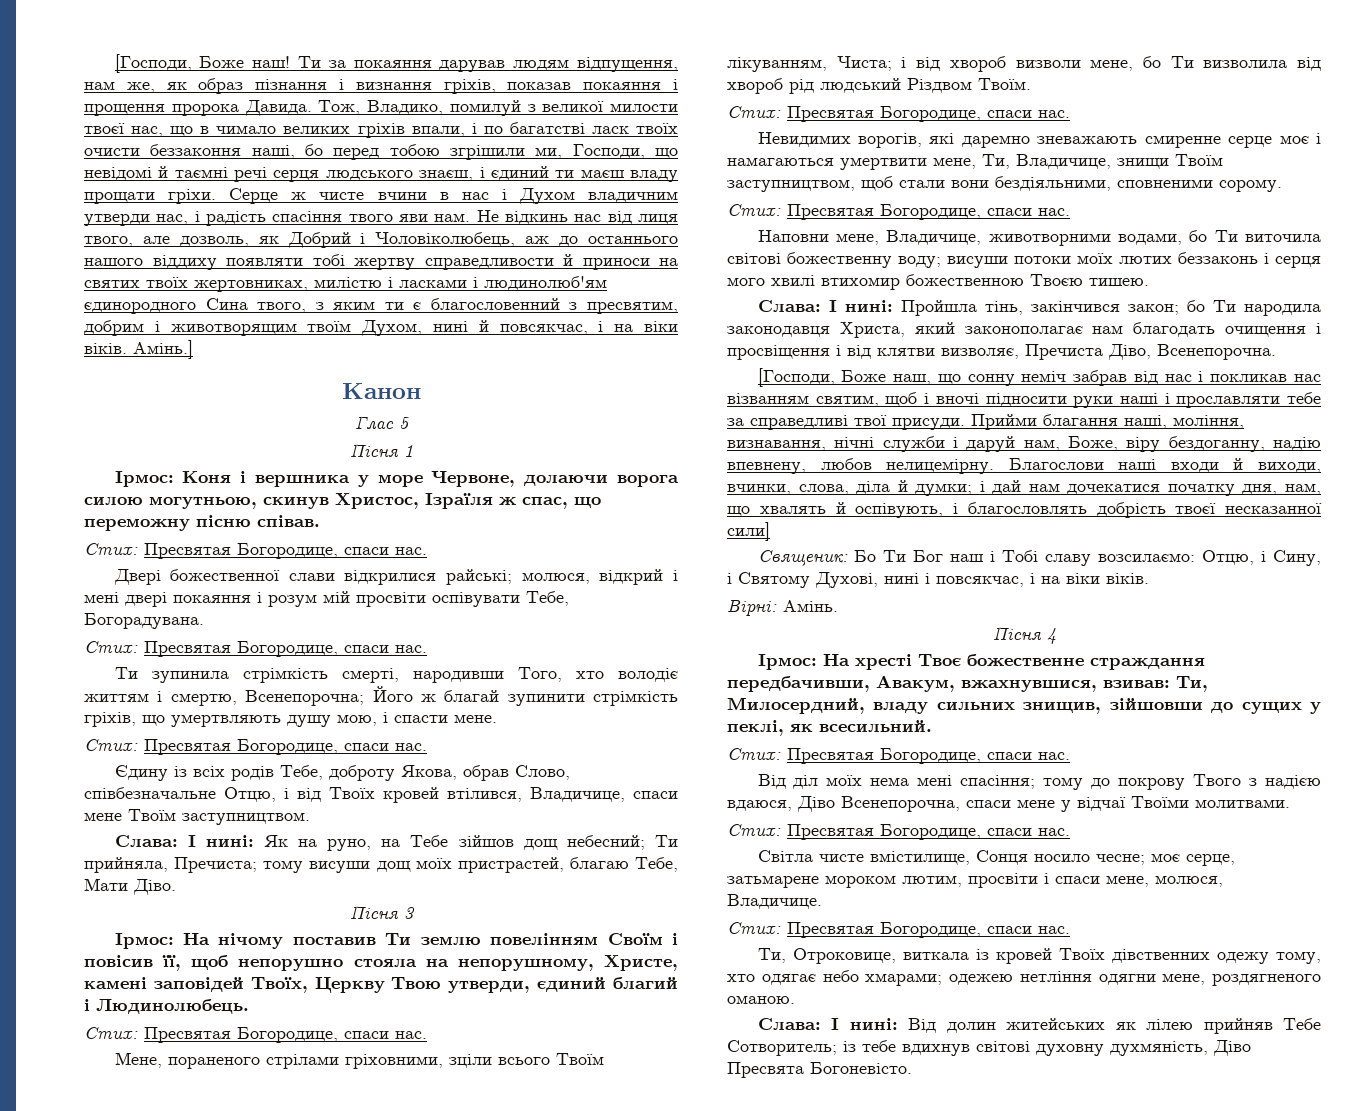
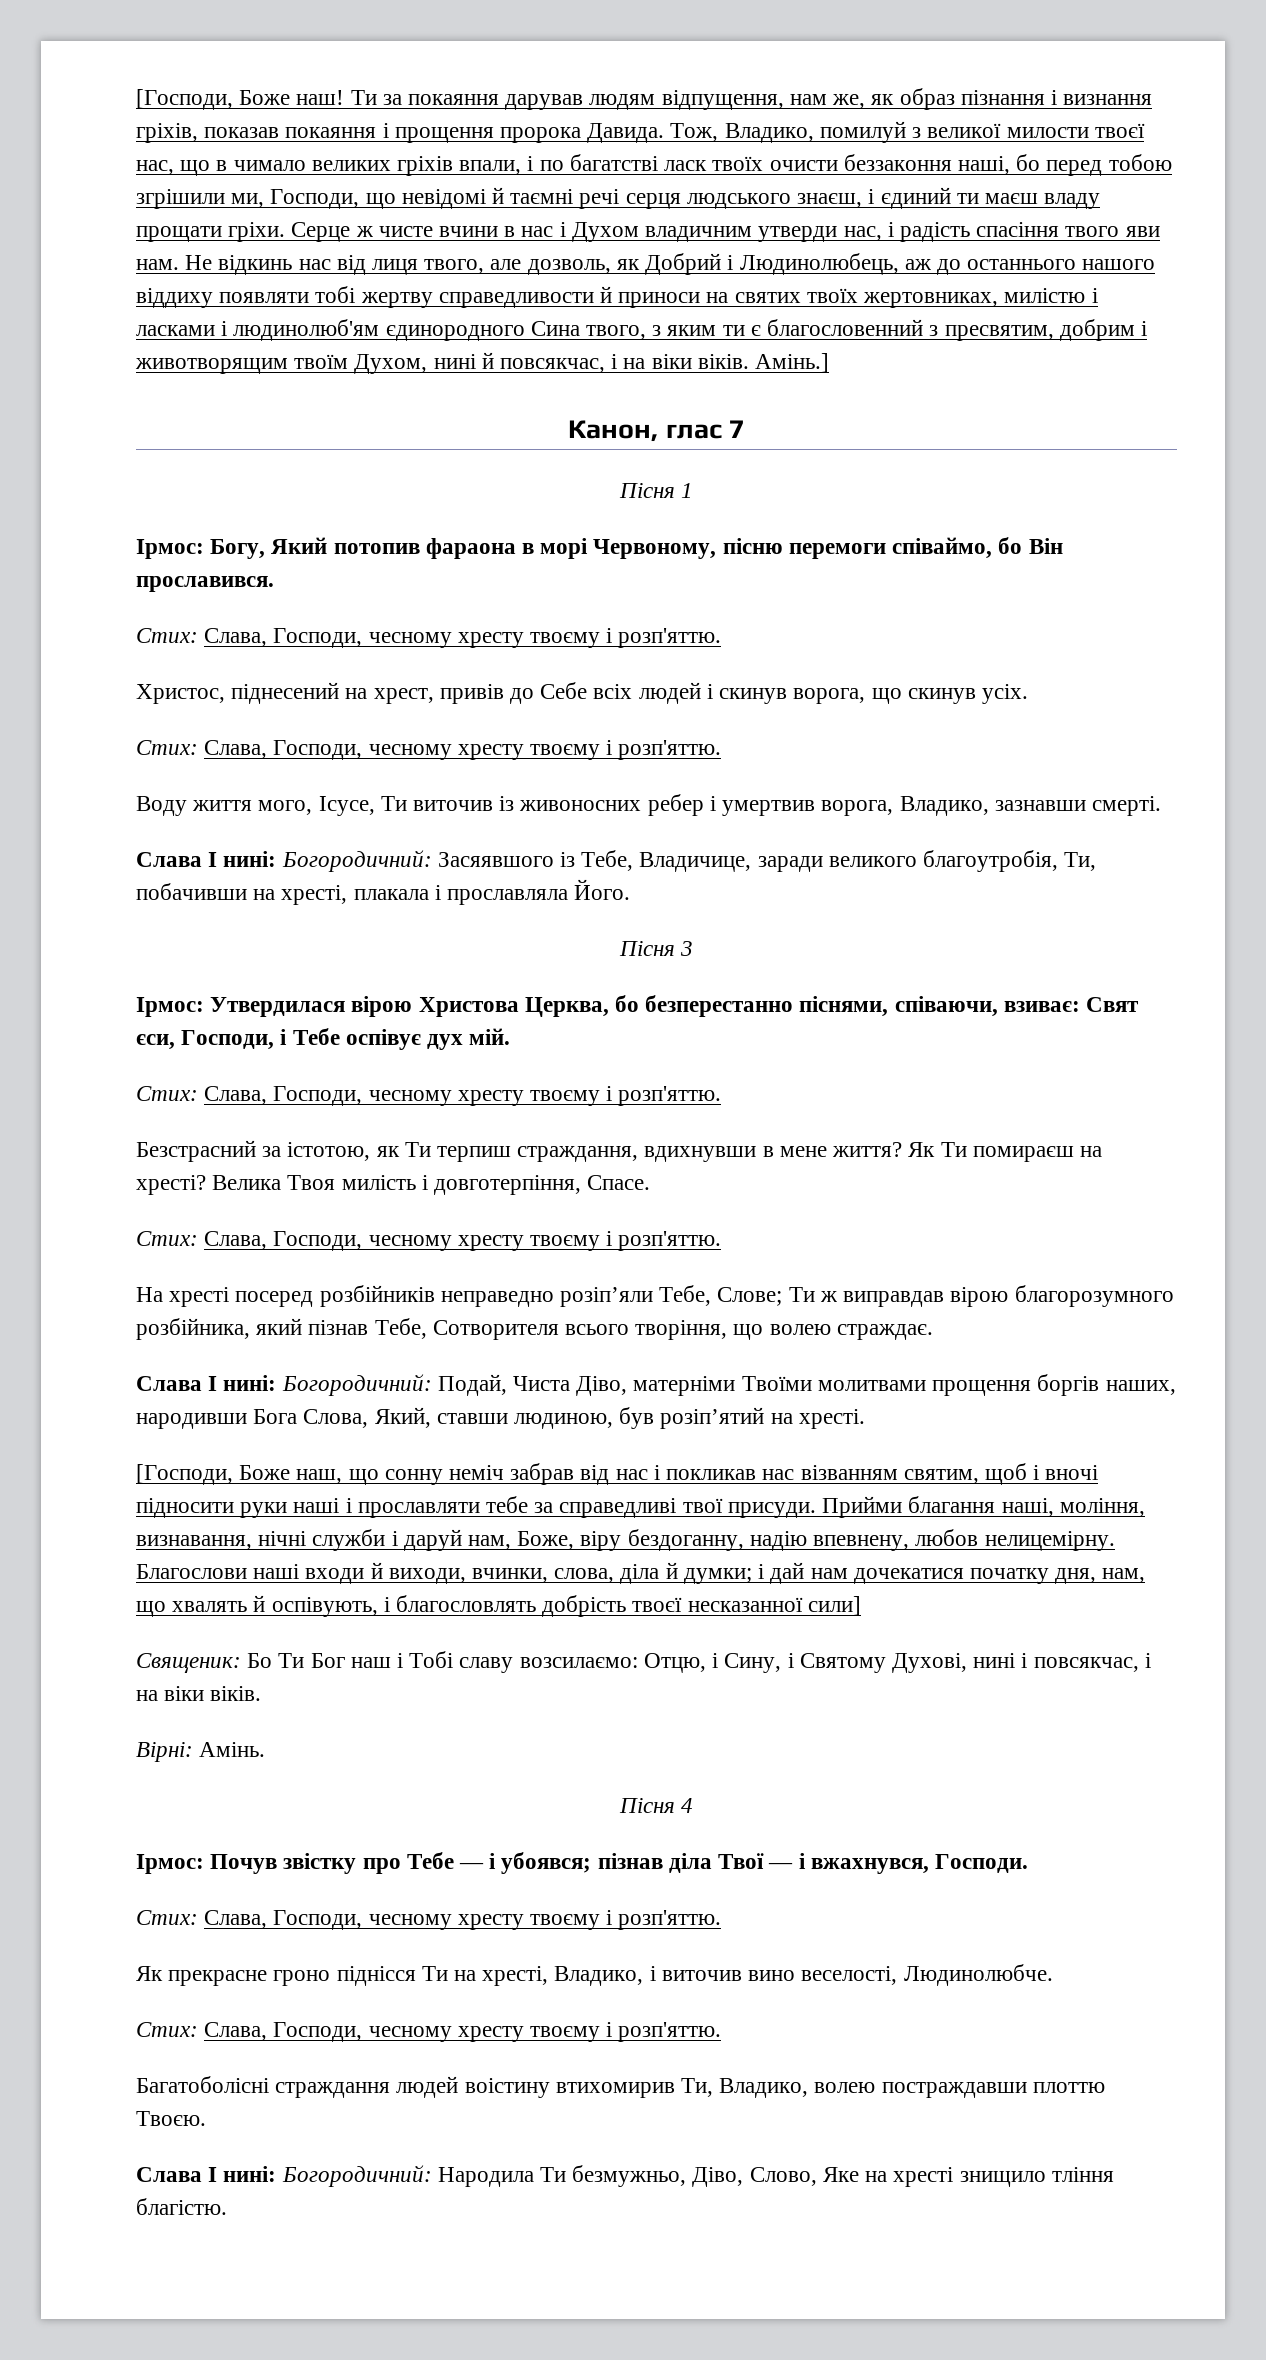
- Не відкинь нас від лиця твого, але дозволь, як Добрий і Чоловіколюбець, аж до останнього нашого віддиху появляти тобі жертву справедливости й приноси на святих твоїх жертовниках, милістю і ласками і людинолюб'ям єдинородного Сина твого, з яким ти є благословенний з пресвятим, добрим і животворящим твоїм Духом, нині й повсякчас, і на віки віків.
+ Не відкинь нас від лиця твого, але дозволь, як Добрий і Людинолюбець, аж до останнього нашого віддиху появляти тобі жертву справедливости й приноси на святих твоїх жертовниках, милістю і ласками і людинолюб'ям єдинородного Сина твого, з яким ти є благословенний з пресвятим, добрим і животворящим твоїм Духом, нині й повсякчас, і на віки віків.
- Канон
- Глас 5
+ Канон, глас 7
- Ірмос: Коня і вершника у море Червоне, долаючи ворога силою могутньою, скинув Христос, Ізраїля ж спас, що переможну пісню співав.
- Стих: Пресвятая Богородице, спаси нас.
- Двері божественної слави відкрилися райські; молюся, відкрий і мені двері покаяння і розум мій просвіти оспівувати Тебе, Богорадувана.
- Стих: Пресвятая Богородице, спаси нас.
- Ти зупинила стрімкість смерті, народивши Того, хто володіє життям і смертю, Всенепорочна; Його ж благай зупинити стрімкість гріхів, що умертвляють душу мою, і спасти мене.
- Стих: Пресвятая Богородице, спаси нас.
- Єдину із всіх родів Тебе, доброту Якова, обрав Слово, співбезначальне Отцю, і від Твоїх кровей втілився, Владичице, спаси мене Твоїм заступництвом.
- Слава: І нині: Як на руно, на Тебе зійшов дощ небесний; Ти прийняла, Пречиста; тому висуши дощ моїх пристрастей, благаю Тебе, Мати Діво.
+ Ірмос: Богу, Який потопив фараона в морі Червоному, пісню перемоги співаймо, бо Він прославився.
+ Стих: Слава, Господи, чесному хресту твоєму і розп'яттю.
+ Христос, піднесений на хрест, привів до Себе всіх людей і скинув ворога, що скинув усіх.
+ Стих: Слава, Господи, чесному хресту твоєму і розп'яттю.
+ Воду життя мого, Ісусе, Ти виточив із живоносних ребер і умертвив ворога, Владико, зазнавши смерті.
+ Слава І нині: Богородичний: Засяявшого із Тебе, Владичице, заради великого благоутробія, Ти, побачивши на хресті, плакала і прославляла Його.
  Пісня 3
- Ірмос: На нічому поставив Ти землю повелінням Своїм і повісив її, щоб непорушно стояла на непорушному, Христе, камені заповідей Твоїх, Церкву Твою утверди, єдиний благий і Людинолюбець.
- Стих: Пресвятая Богородице, спаси нас.
- Мене, пораненого стрілами гріховними, зціли всього Твоїм лікуванням, Чиста; і від хвороб визволи мене, бо Ти визволила від хвороб рід людський Різдвом Твоїм.
- Стих: Пресвятая Богородице, спаси нас.
- Невидимих ворогів, які даремно зневажають смиренне серце моє і намагаються умертвити мене, Ти, Владичице, знищи Твоїм заступництвом, щоб стали вони бездіяльними, сповненими сорому.
- Стих: Пресвятая Богородице, спаси нас.
- Наповни мене, Владичице, животворними водами, бо Ти виточила світові божественну воду; висуши потоки моїх лютих беззаконь і серця мого хвилі втихомир божественною Твоєю тишею.
- Слава: І нині: Пройшла тінь, закінчився закон; бо Ти народила законодавця Христа, який законополагає нам благодать очищення і просвіщення і від клятви визволяє, Пречиста Діво, Всенепорочна.
+ Ірмос: Утвердилася вірою Христова Церква, бо безперестанно піснями, співаючи, взиває: Свят єси, Господи, і Тебе оспівує дух мій.
+ Стих: Слава, Господи, чесному хресту твоєму і розп'яттю.
+ Безстрасний за істотою, як Ти терпиш страждання, вдихнувши в мене життя? Як Ти помираєш на хресті? Велика Твоя милість і довготерпіння, Спасе.
+ Стих: Слава, Господи, чесному хресту твоєму і розп'яттю.
+ На хресті посеред розбійників неправедно розіп’яли Тебе, Слове; Ти ж виправдав вірою благорозумного розбійника, який пізнав Тебе, Сотворителя всього творіння, що волею страждає.
+ Слава І нині: Богородичний: Подай, Чиста Діво, матерніми Твоїми молитвами прощення боргів наших, народивши Бога Слова, Який, ставши людиною, був розіп’ятий на хресті.
- Ірмос: На хресті Твоє божественне страждання передбачивши, Авакум, вжахнувшися, взивав: Ти, Милосердний, владу сильних знищив, зійшовши до сущих у пеклі, як всесильний.
- Стих: Пресвятая Богородице, спаси нас.
- Від діл моїх нема мені спасіння; тому до покрову Твого з надією вдаюся, Діво Всенепорочна, спаси мене у відчаї Твоїми молитвами.
- Стих: Пресвятая Богородице, спаси нас.
- Світла чисте вмістилище, Сонця носило чесне; моє серце, затьмарене мороком лютим, просвіти і спаси мене, молюся, Владичице.
- Стих: Пресвятая Богородице, спаси нас.
- Ти, Отроковице, виткала із кровей Твоїх дівственних одежу тому, хто одягає небо хмарами; одежею нетління одягни мене, роздягненого оманою.
- Слава: І нині: Від долин житейських як лілею прийняв Тебе Сотворитель; із тебе вдихнув світові духовну духмяність, Діво Пресвята Богоневісто.
+ Ірмос: Почув звістку про Тебе — і убоявся; пізнав діла Твої — і вжахнувся, Господи.
+ Стих: Слава, Господи, чесному хресту твоєму і розп'яттю.
+ Як прекрасне гроно піднісся Ти на хресті, Владико, і виточив вино веселості, Людинолюбче.
+ Стих: Слава, Господи, чесному хресту твоєму і розп'яттю.
+ Багатоболісні страждання людей воістину втихомирив Ти, Владико, волею постраждавши плоттю Твоєю.
+ Слава І нині: Богородичний: Народила Ти безмужньо, Діво, Слово, Яке на хресті знищило тління благістю.

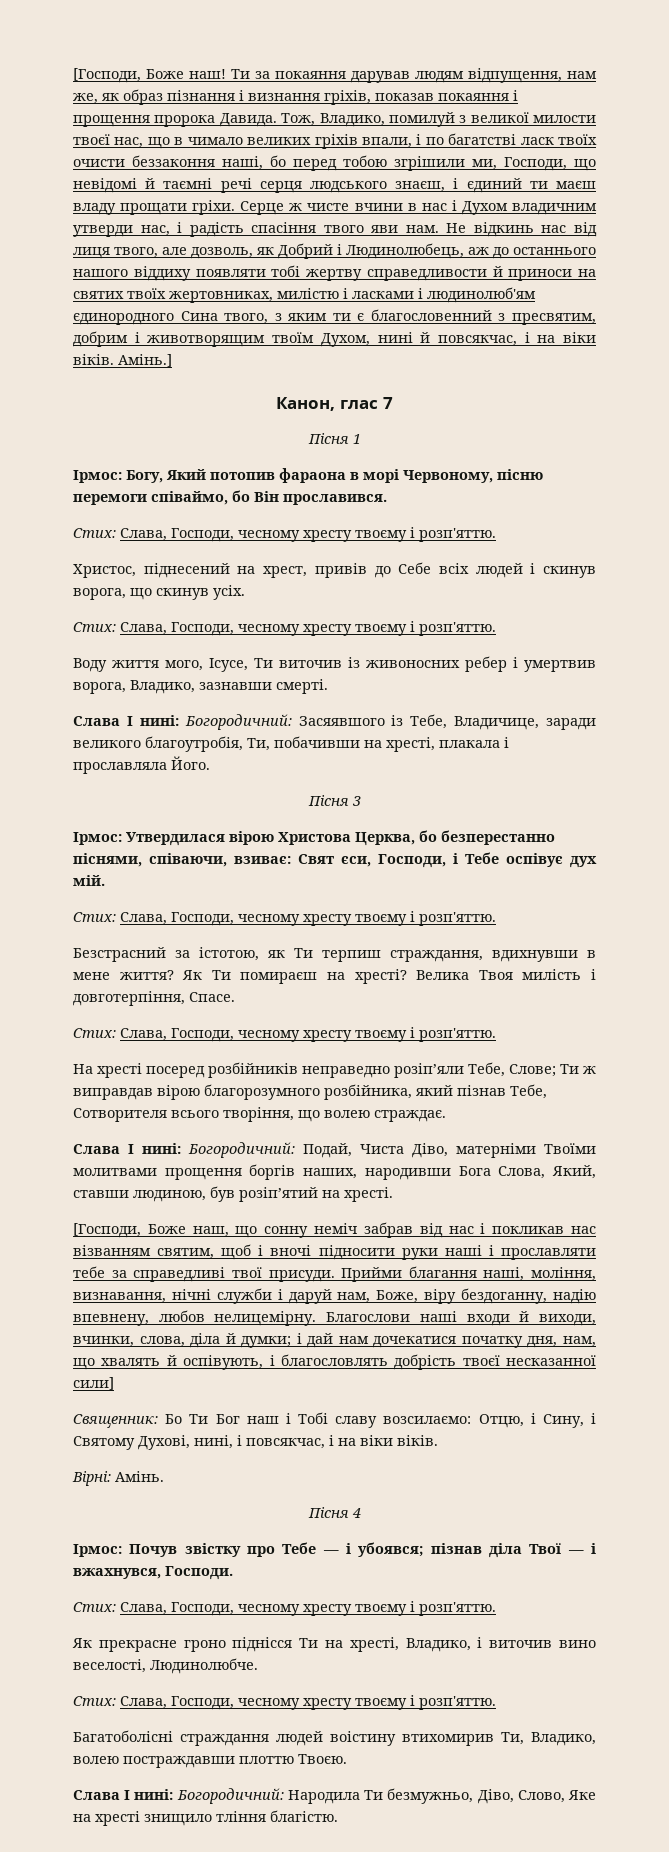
- Священик: Бо Ти Бог наш і Тобі славу возсилаємо: Отцю, і Сину, і Святому Духові, нині і повсякчас, і на віки віків.
+ Священник: Бо Ти Бог наш і Тобі славу возсилаємо: Отцю, і Сину, і Святому Духові, нині, і повсякчас, і на віки віків.

